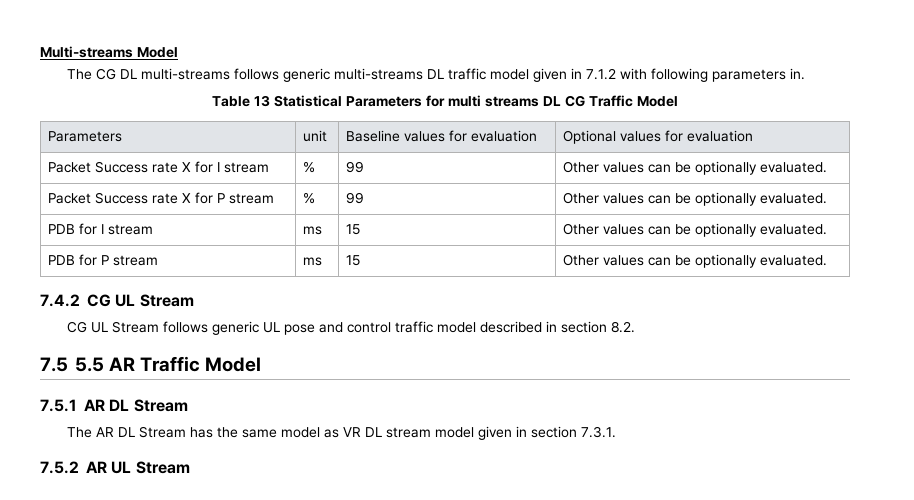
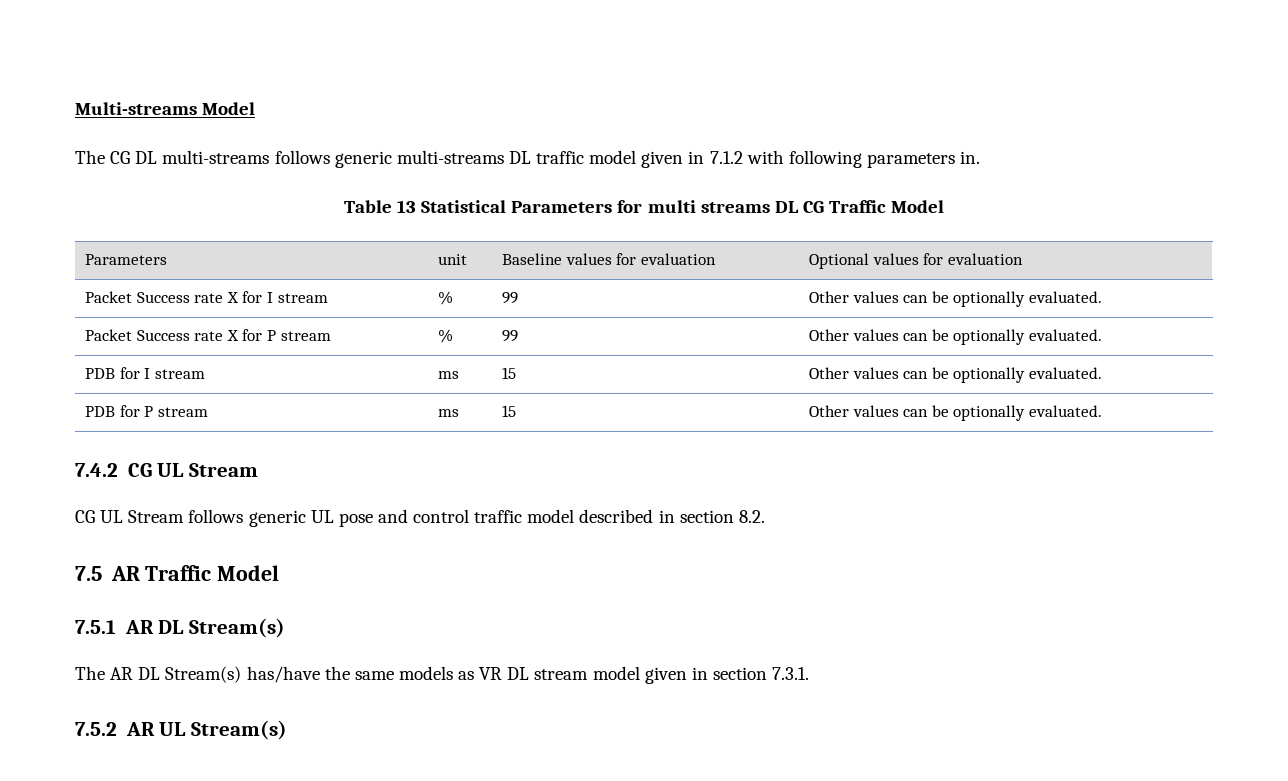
- 7.5 5.5 AR Traffic Model
+ 7.5 AR Traffic Model
- 7.5.1 AR DL Stream
+ 7.5.1 AR DL Stream(s)
- The AR DL Stream has the same model as VR DL stream model given in section 7.3.1.
+ The AR DL Stream(s) has/have the same models as VR DL stream model given in section 7.3.1.
- 7.5.2 AR UL Stream
+ 7.5.2 AR UL Stream(s)

